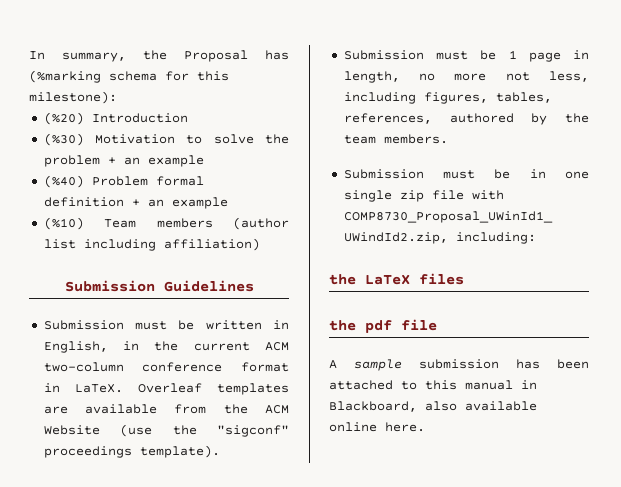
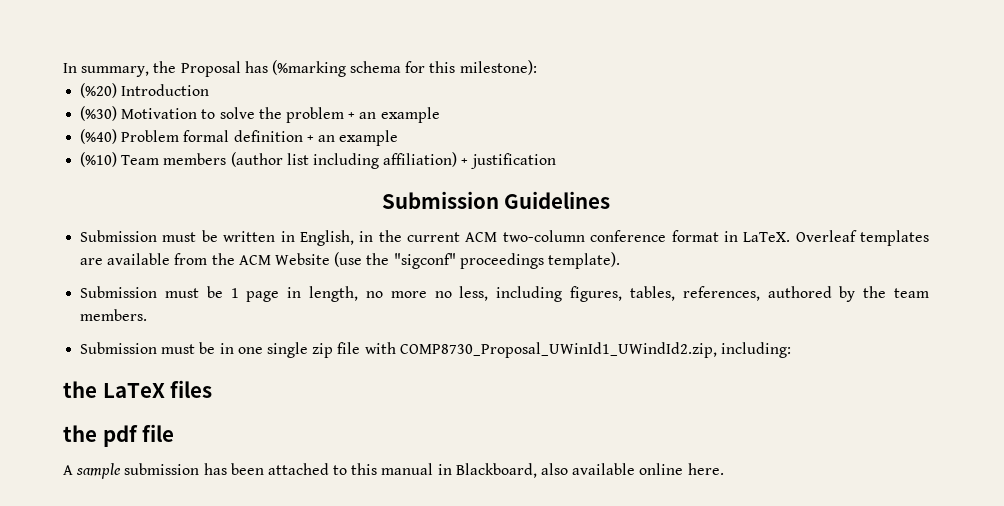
- (%10) Team members (author list including affiliation)
+ (%10) Team members (author list including affiliation) + justification
- Submission must be 1 page in length, no more not less, including figures, tables, references, authored by the team members.
+ Submission must be 1 page in length, no more no less, including figures, tables, references, authored by the team members.

